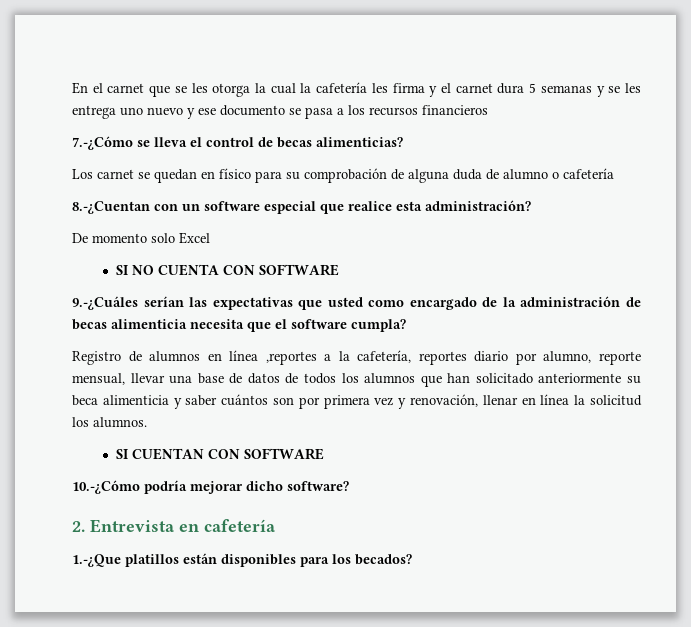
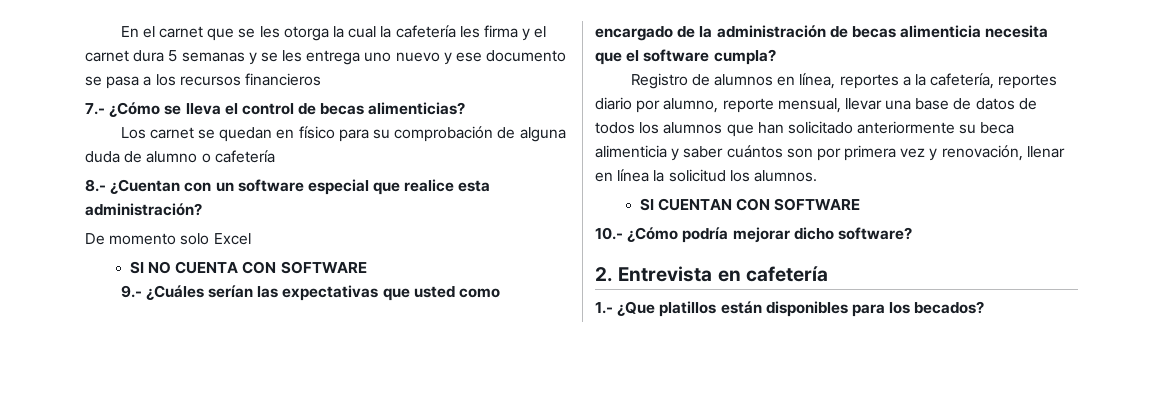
- 7.-¿Cómo se lleva el control de becas alimenticias?
+ 7.- ¿Cómo se lleva el control de becas alimenticias?
- 8.-¿Cuentan con un software especial que realice esta administración?
+ 8.- ¿Cuentan con un software especial que realice esta administración?
- 9.-¿Cuáles serían las expectativas que usted como encargado de la administración de becas alimenticia necesita que el software cumpla?
+ 9.- ¿Cuáles serían las expectativas que usted como encargado de la administración de becas alimenticia necesita que el software cumpla?
- Registro de alumnos en línea ,reportes a la cafetería, reportes diario por alumno, reporte mensual, llevar una base de datos de todos los alumnos que han solicitado anteriormente su beca alimenticia y saber cuántos son por primera vez y renovación, llenar en línea la solicitud los alumnos.
+ Registro de alumnos en línea, reportes a la cafetería, reportes diario por alumno, reporte mensual, llevar una base de datos de todos los alumnos que han solicitado anteriormente su beca alimenticia y saber cuántos son por primera vez y renovación, llenar en línea la solicitud los alumnos.
- 10.-¿Cómo podría mejorar dicho software?
+ 10.- ¿Cómo podría mejorar dicho software?
- 1.-¿Que platillos están disponibles para los becados?
+ 1.- ¿Que platillos están disponibles para los becados?

